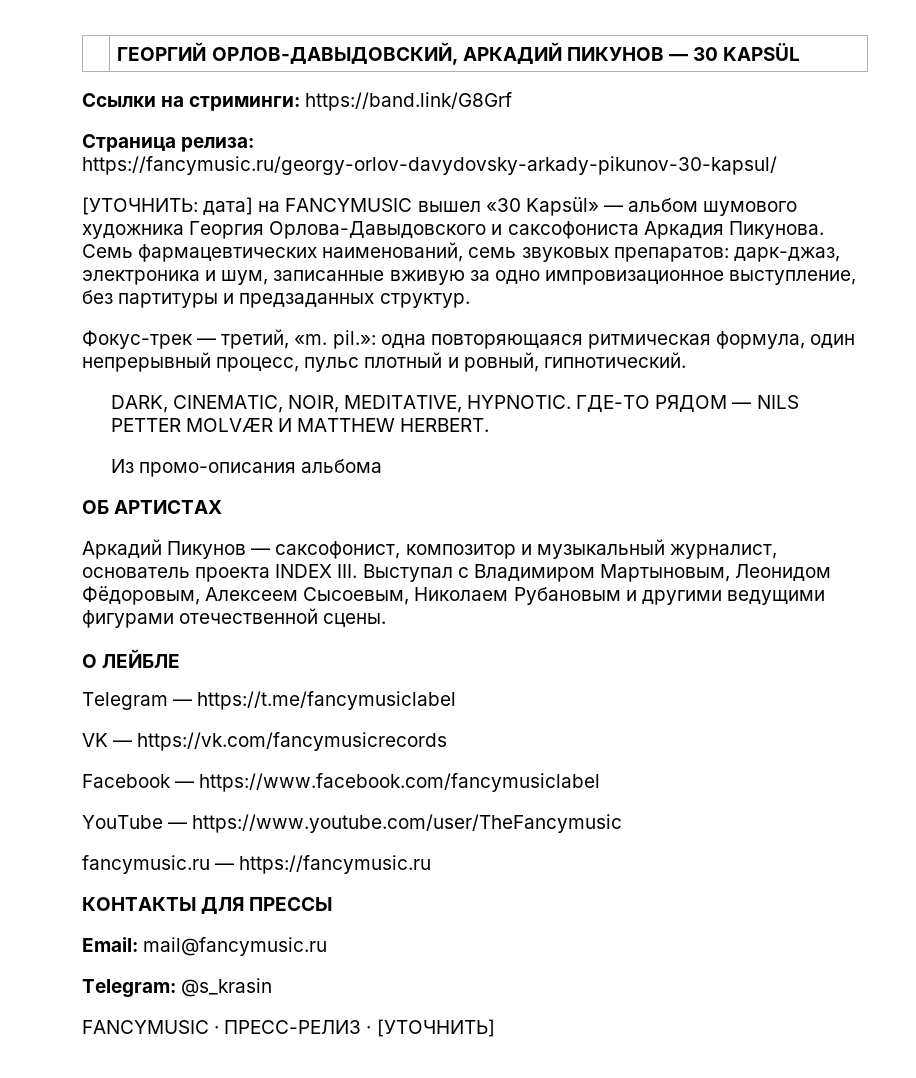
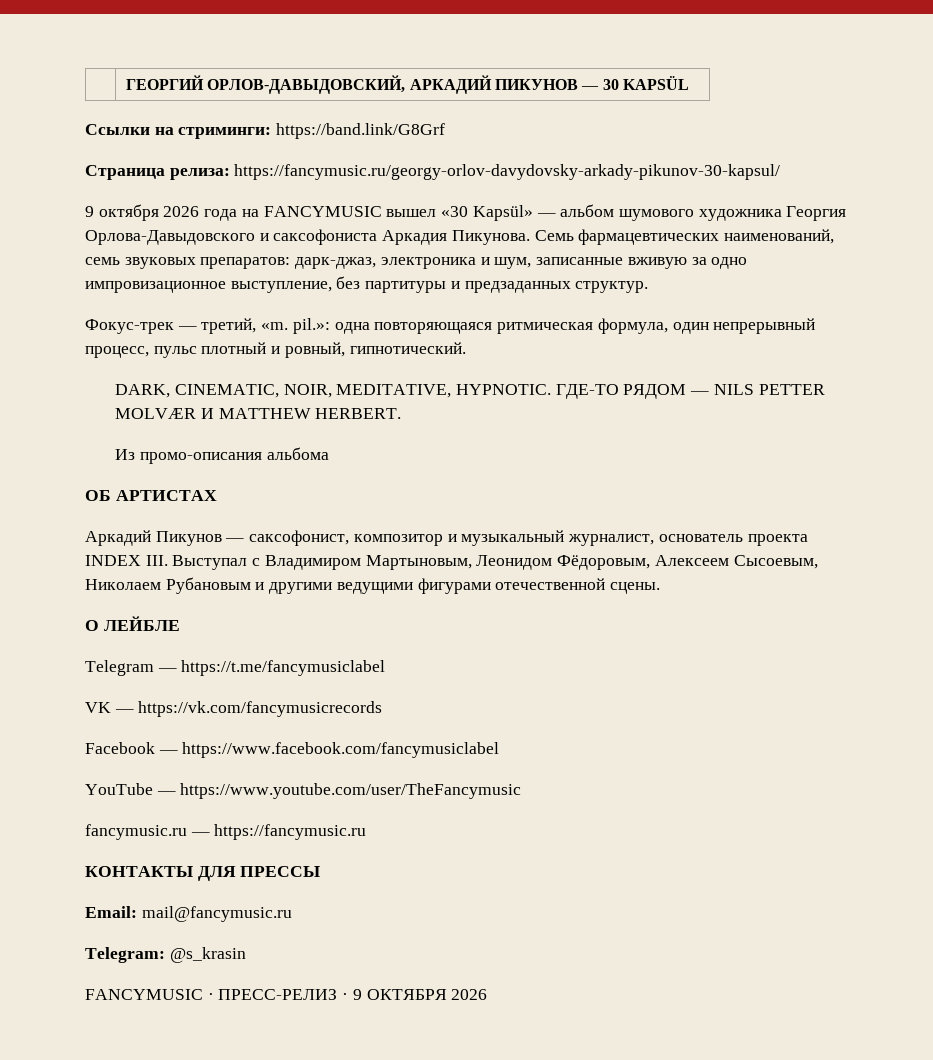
- [УТОЧНИТЬ: дата] на FANCYMUSIC вышел «30 Kapsül» — альбом шумового художника Георгия Орлова-Давыдовского и саксофониста Аркадия Пикунова.
+ 9 октября 2026 года на FANCYMUSIC вышел «30 Kapsül» — альбом шумового художника Георгия Орлова-Давыдовского и саксофониста Аркадия Пикунова.
- FANCYMUSIC · ПРЕСС-РЕЛИЗ · [УТОЧНИТЬ]
+ FANCYMUSIC · ПРЕСС-РЕЛИЗ · 9 ОКТЯБРЯ 2026

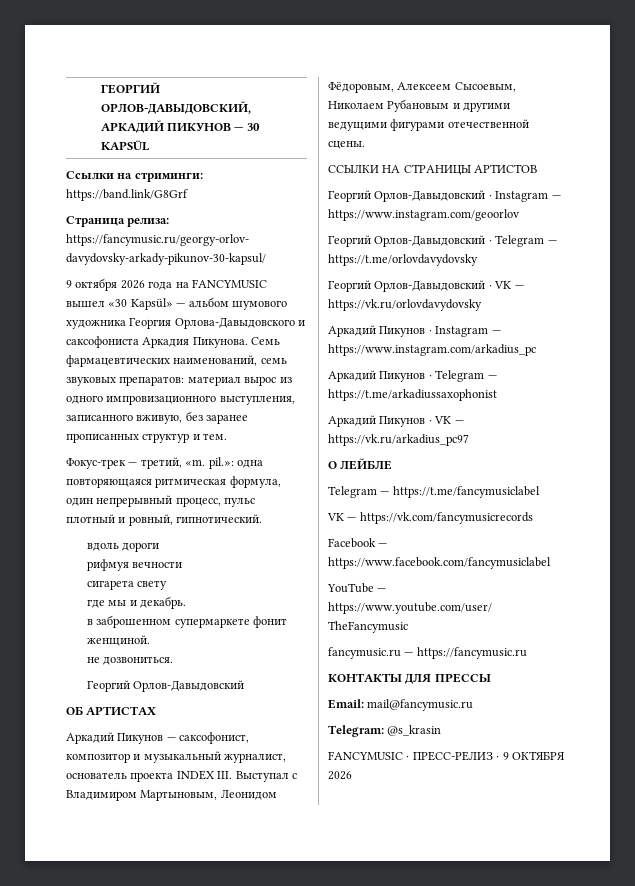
- Семь фармацевтических наименований, семь звуковых препаратов: дарк-джаз, электроника и шум, записанные вживую за одно импровизационное выступление, без партитуры и предзаданных структур.
+ Семь фармацевтических наименований, семь звуковых препаратов: материал вырос из одного импровизационного выступления, записанного вживую, без заранее прописанных структур и тем.
- DARK, CINEMATIC, NOIR, MEDITATIVE, HYPNOTIC. ГДЕ-ТО РЯДОМ — NILS PETTER MOLVÆR И MATTHEW HERBERT.
- Из промо-описания альбома
+ вдоль дороги
+ рифмуя вечности
+ сигарета свету
+ где мы и декабрь.
+ в заброшенном супермаркете фонит женщиной.
+ не дозвониться.
+ Георгий Орлов-Давыдовский
+ ССЫЛКИ НА СТРАНИЦЫ АРТИСТОВ
+ Георгий Орлов-Давыдовский · Instagram — https://www.instagram.com/geoorlov
+ Георгий Орлов-Давыдовский · Telegram — https://t.me/orlovdavydovsky
+ Георгий Орлов-Давыдовский · VK — https://vk.ru/orlovdavydovsky
+ Аркадий Пикунов · Instagram — https://www.instagram.com/arkadius_pc
+ Аркадий Пикунов · Telegram — https://t.me/arkadiussaxophonist
+ Аркадий Пикунов · VK — https://vk.ru/arkadius_pc97

